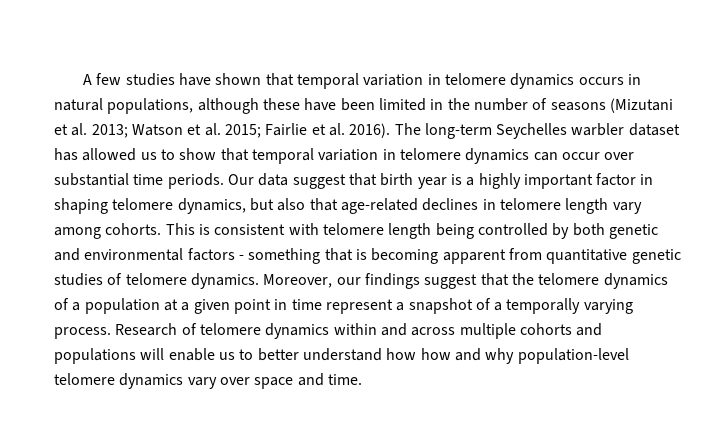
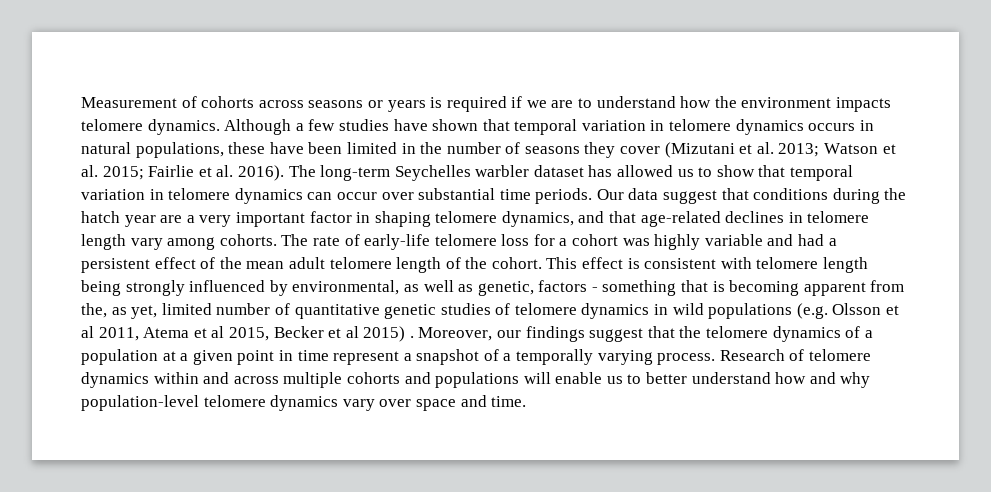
- A few studies have shown that temporal variation in telomere dynamics occurs in natural populations, although these have been limited in the number of seasons (Mizutani et al. 2013; Watson et al. 2015; Fairlie et al. 2016).
+ Measurement of cohorts across seasons or years is required if we are to understand how the environment impacts telomere dynamics. Although a few studies have shown that temporal variation in telomere dynamics occurs in natural populations, these have been limited in the number of seasons they cover (Mizutani et al. 2013; Watson et al. 2015; Fairlie et al. 2016).
- Our data suggest that birth year is a highly important factor in shaping telomere dynamics, but also that age-related declines in telomere length vary among cohorts.
+ Our data suggest that conditions during the hatch year are a very important factor in shaping telomere dynamics, and that age-related declines in telomere length vary among cohorts.
- This is consistent with telomere length being controlled by both genetic and environmental factors - something that is becoming apparent from quantitative genetic studies of telomere dynamics.
+ The rate of early-life telomere loss for a cohort was highly variable and had a persistent effect of the mean adult telomere length of the cohort. This effect is consistent with telomere length being strongly influenced by environmental, as well as genetic, factors - something that is becoming apparent from the, as yet, limited number of quantitative genetic studies of telomere dynamics in wild populations (e.g. Olsson et al 2011, Atema et al 2015, Becker et al 2015) .
- Research of telomere dynamics within and across multiple cohorts and populations will enable us to better understand how how and why population-level telomere dynamics vary over space and time.
+ Research of telomere dynamics within and across multiple cohorts and populations will enable us to better understand how and why population-level telomere dynamics vary over space and time.

